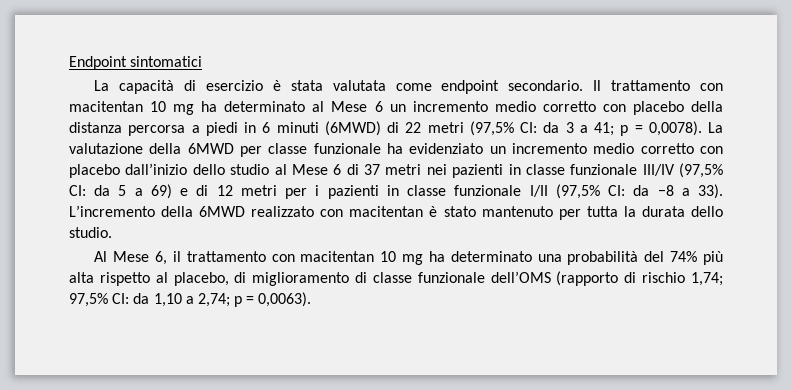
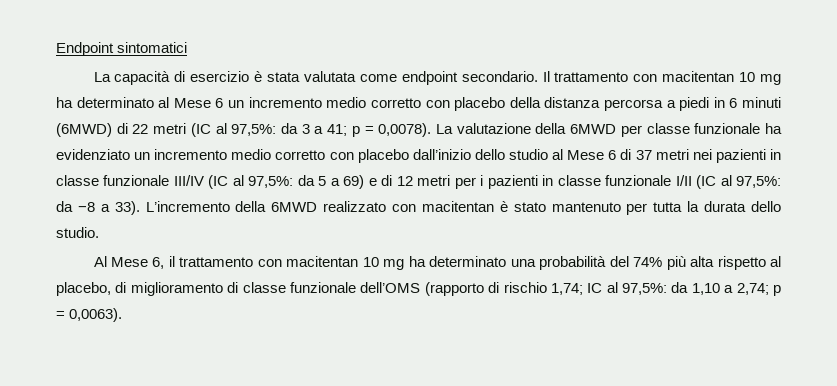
- Il trattamento con macitentan 10 mg ha determinato al Mese 6 un incremento medio corretto con placebo della distanza percorsa a piedi in 6 minuti (6MWD) di 22 metri (97,5% CI: da 3 a 41; p = 0,0078).
+ Il trattamento con macitentan 10 mg ha determinato al Mese 6 un incremento medio corretto con placebo della distanza percorsa a piedi in 6 minuti (6MWD) di 22 metri (IC al 97,5%: da 3 a 41; p = 0,0078).
- La valutazione della 6MWD per classe funzionale ha evidenziato un incremento medio corretto con placebo dall’inizio dello studio al Mese 6 di 37 metri nei pazienti in classe funzionale III/IV (97,5% CI: da 5 a 69) e di 12 metri per i pazienti in classe funzionale I/II (97,5% CI: da −8 a 33).
+ La valutazione della 6MWD per classe funzionale ha evidenziato un incremento medio corretto con placebo dall’inizio dello studio al Mese 6 di 37 metri nei pazienti in classe funzionale III/IV (IC al 97,5%: da 5 a 69) e di 12 metri per i pazienti in classe funzionale I/II (IC al 97,5%: da −8 a 33).
- Al Mese 6, il trattamento con macitentan 10 mg ha determinato una probabilità del 74% più alta rispetto al placebo, di miglioramento di classe funzionale dell’OMS (rapporto di rischio 1,74; 97,5% CI: da 1,10 a 2,74; p = 0,0063).
+ Al Mese 6, il trattamento con macitentan 10 mg ha determinato una probabilità del 74% più alta rispetto al placebo, di miglioramento di classe funzionale dell’OMS (rapporto di rischio 1,74; IC al 97,5%: da 1,10 a 2,74; p = 0,0063).

